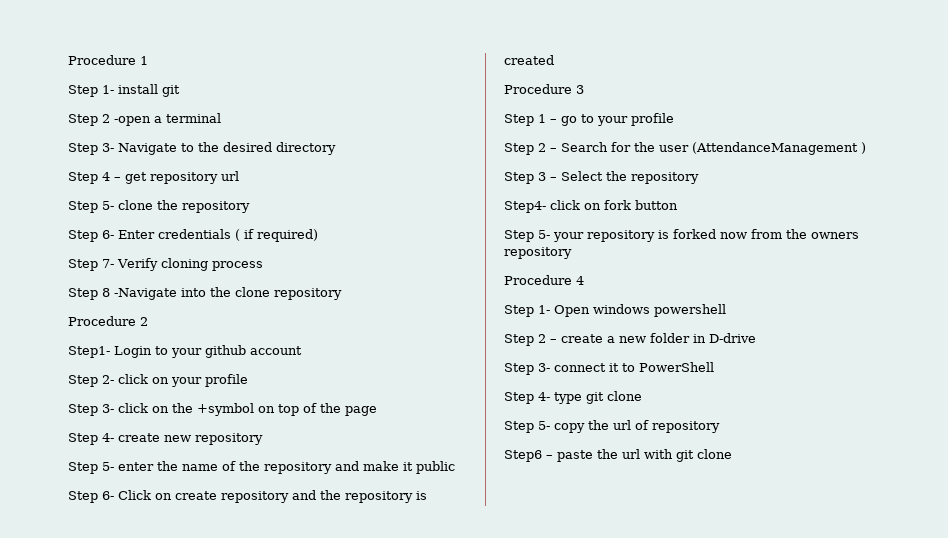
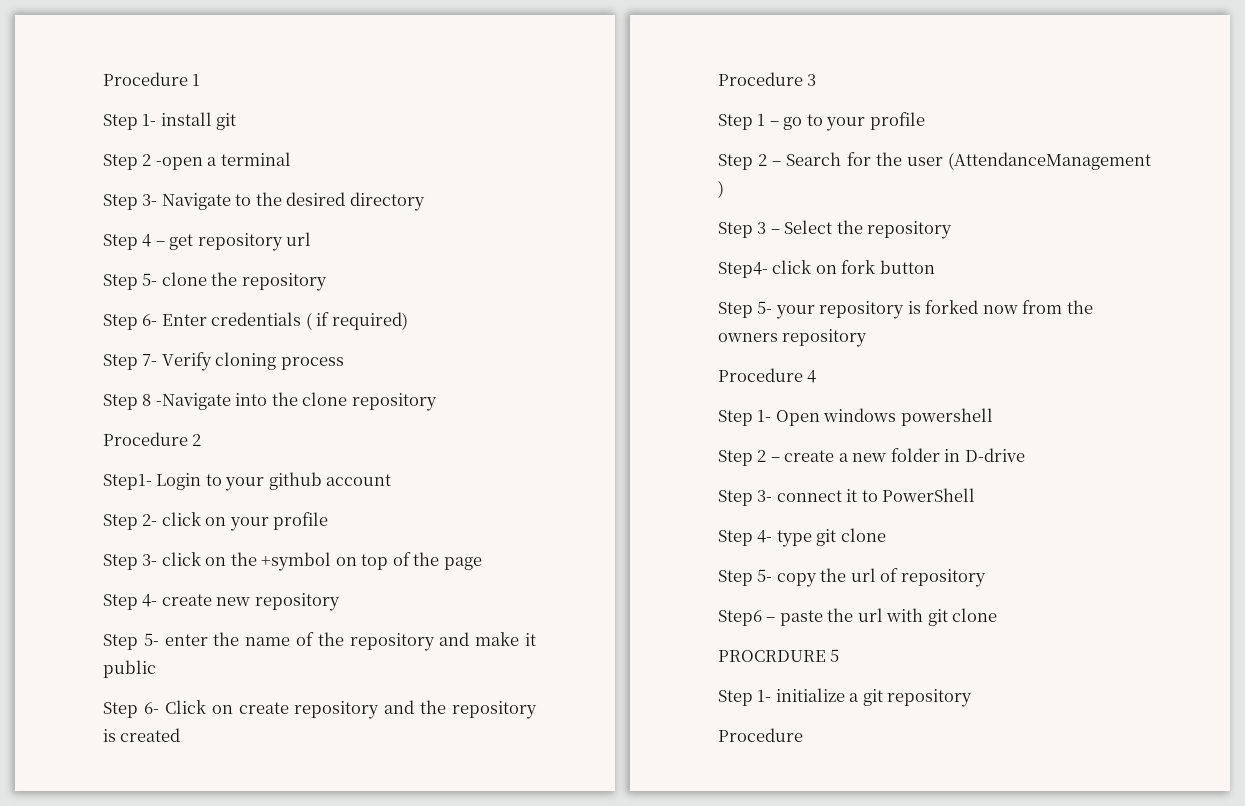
+ PROCRDURE 5
+ Step 1- initialize a git repository
+ Procedure

